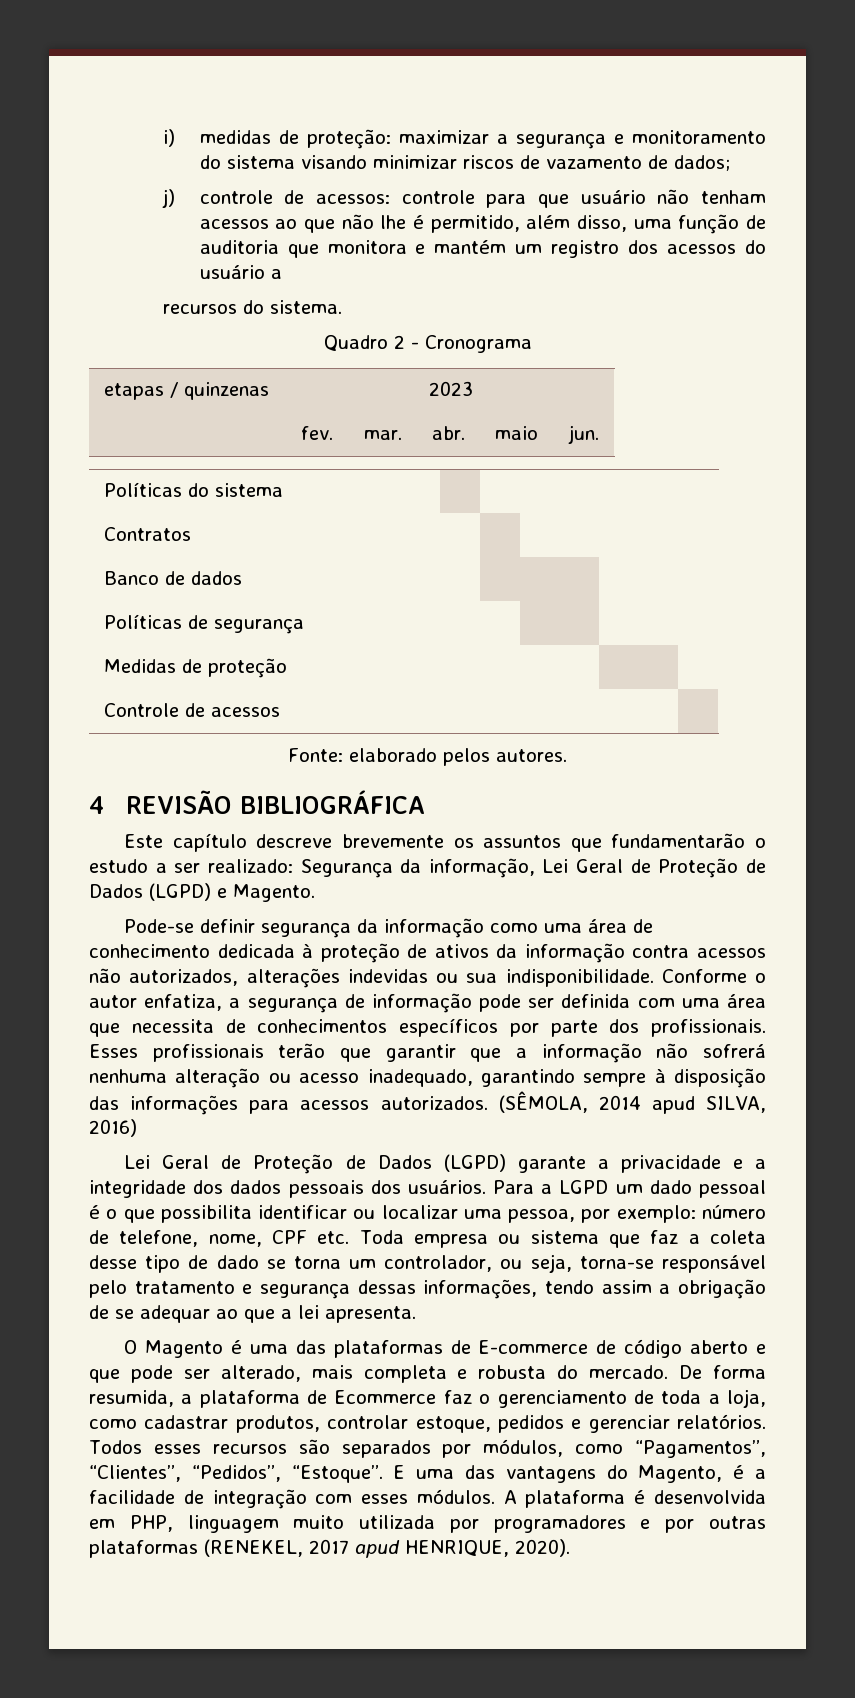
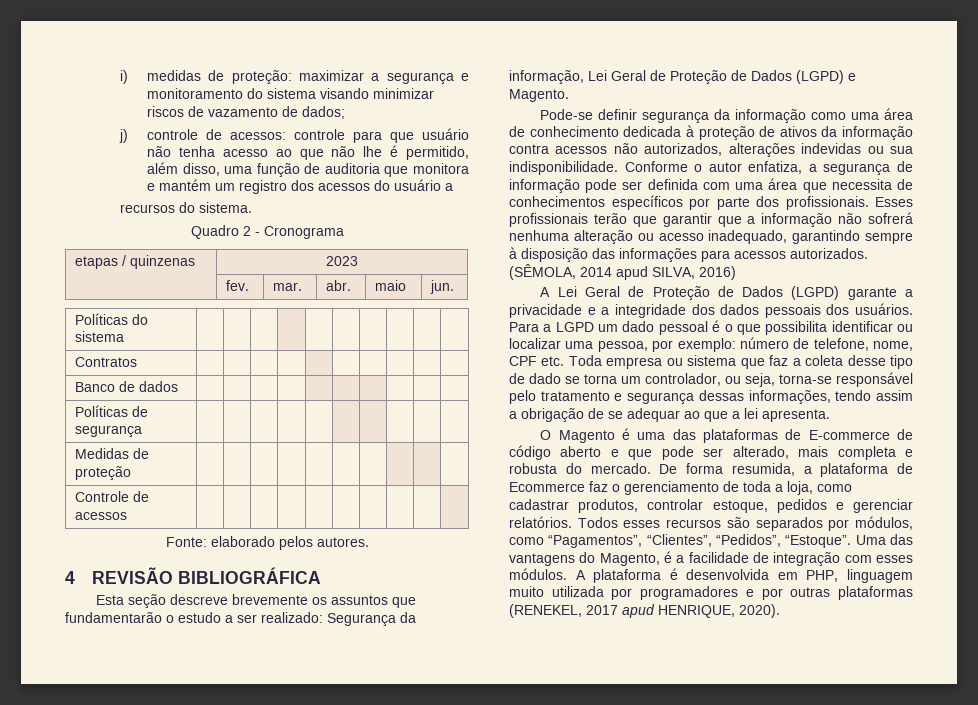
- j) controle de acessos: controle para que usuário não tenham acessos ao que não lhe é permitido, além disso, uma função de auditoria que monitora e mantém um registro dos acessos do usuário a
+ j) controle de acessos: controle para que usuário não tenha acesso ao que não lhe é permitido, além disso, uma função de auditoria que monitora e mantém um registro dos acessos do usuário a
- Este capítulo descreve brevemente os assuntos que fundamentarão o estudo a ser realizado: Segurança da informação, Lei Geral de Proteção de Dados (LGPD) e Magento.
+ Esta seção descreve brevemente os assuntos que fundamentarão o estudo a ser realizado: Segurança da informação, Lei Geral de Proteção de Dados (LGPD) e Magento.
- Lei Geral de Proteção de Dados (LGPD) garante a privacidade e a integridade dos dados pessoais dos usuários.
+ A Lei Geral de Proteção de Dados (LGPD) garante a privacidade e a integridade dos dados pessoais dos usuários.
- E uma das vantagens do Magento, é a facilidade de integração com esses módulos.
+ Uma das vantagens do Magento, é a facilidade de integração com esses módulos.

